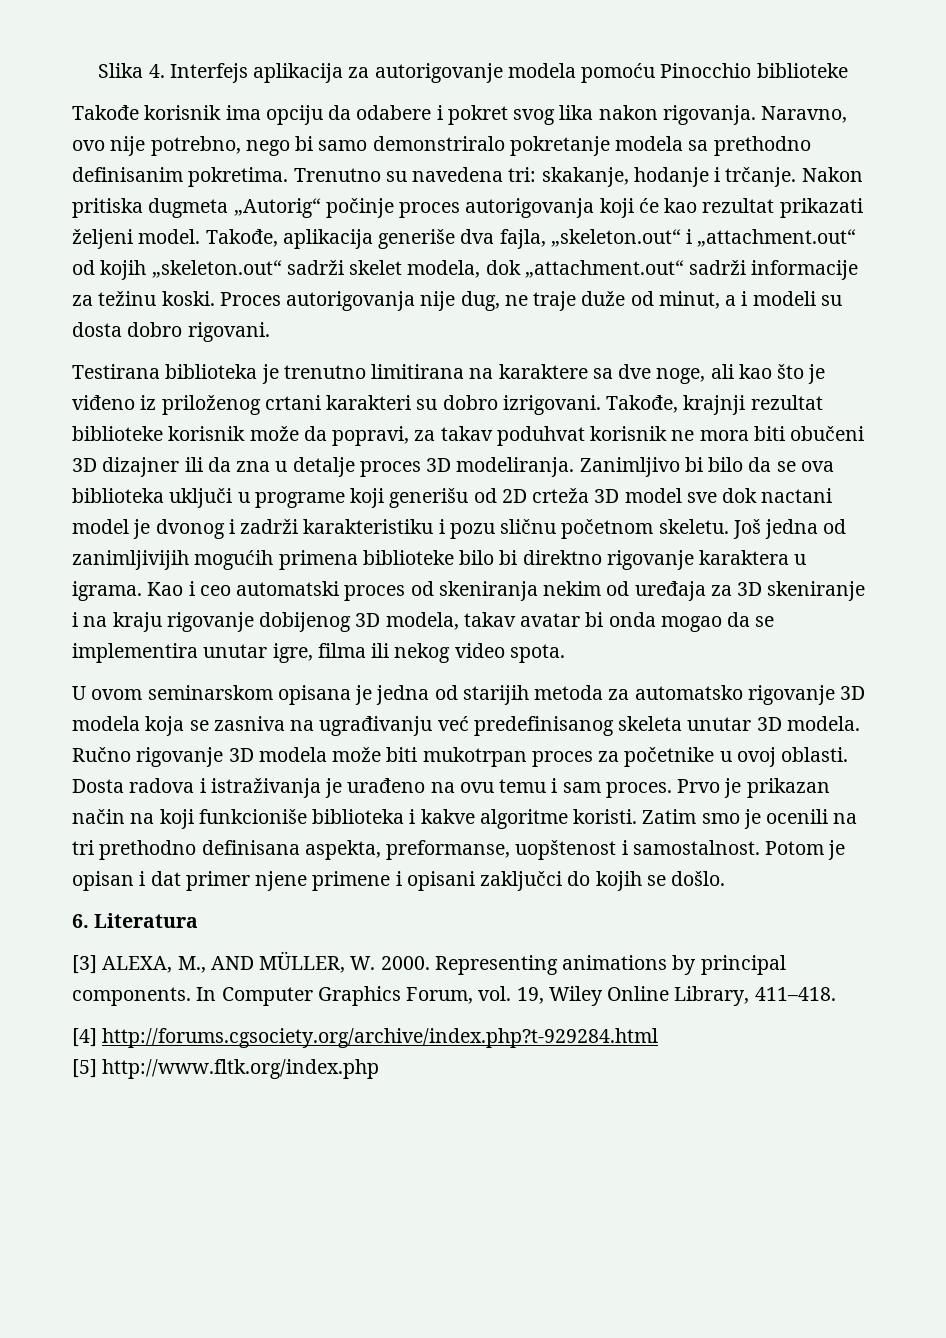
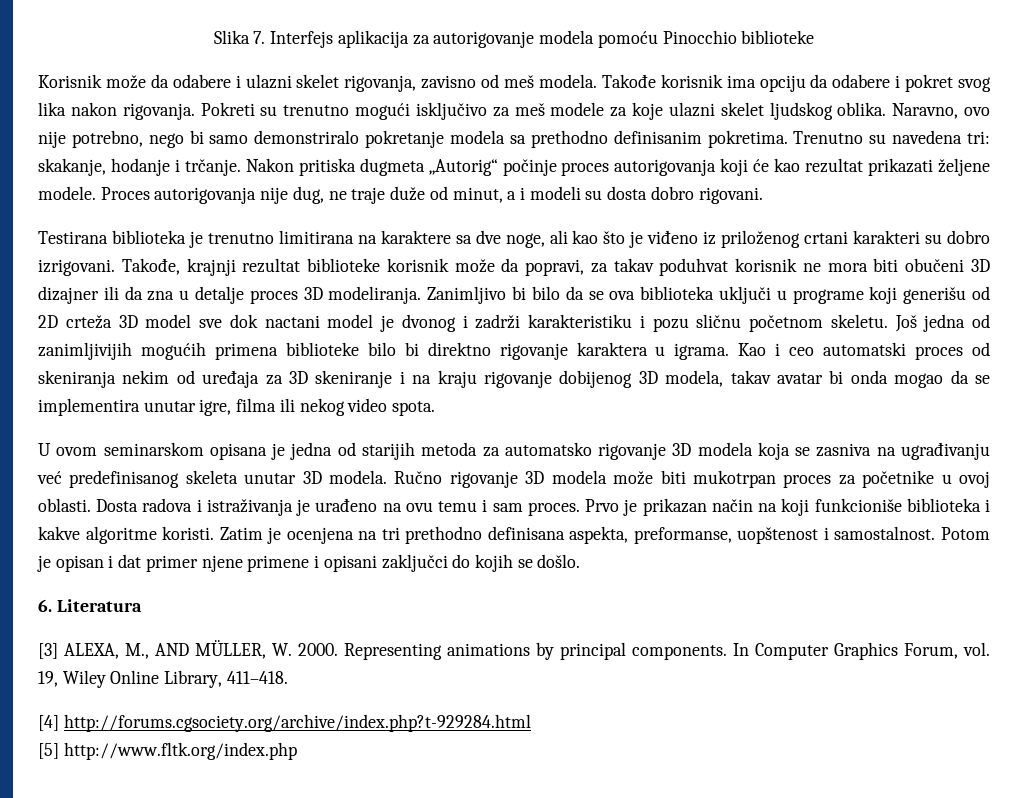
- Slika 4. Interfejs aplikacija za autorigovanje modela pomoću Pinocchio biblioteke
+ Slika 7. Interfejs aplikacija za autorigovanje modela pomoću Pinocchio biblioteke
+ Korisnik može da odabere i ulazni skelet rigovanja, zavisno od meš modela.
+ Pokreti su trenutno mogući isključivo za meš modele za koje ulazni skelet ljudskog oblika.
- Nakon pritiska dugmeta „Autorig“ počinje proces autorigovanja koji će kao rezultat prikazati željeni model. Takođe, aplikacija generiše dva fajla, „skeleton.out“ i „attachment.out“ od kojih „skeleton.out“ sadrži skelet modela, dok „attachment.out“ sadrži informacije za težinu koski.
+ Nakon pritiska dugmeta „Autorig“ počinje proces autorigovanja koji će kao rezultat prikazati željene modele.
- Zatim smo je ocenili na tri prethodno definisana aspekta, preformanse, uopštenost i samostalnost.
+ Zatim je ocenjena na tri prethodno definisana aspekta, preformanse, uopštenost i samostalnost.

